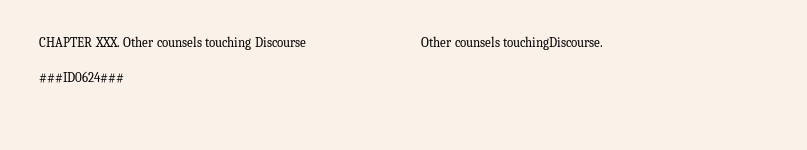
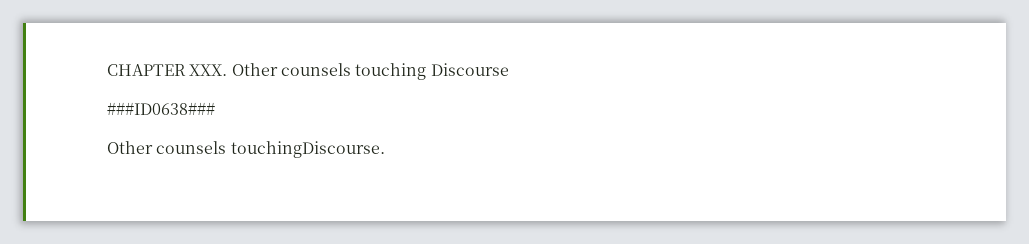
- ###ID0624###
+ ###ID0638###

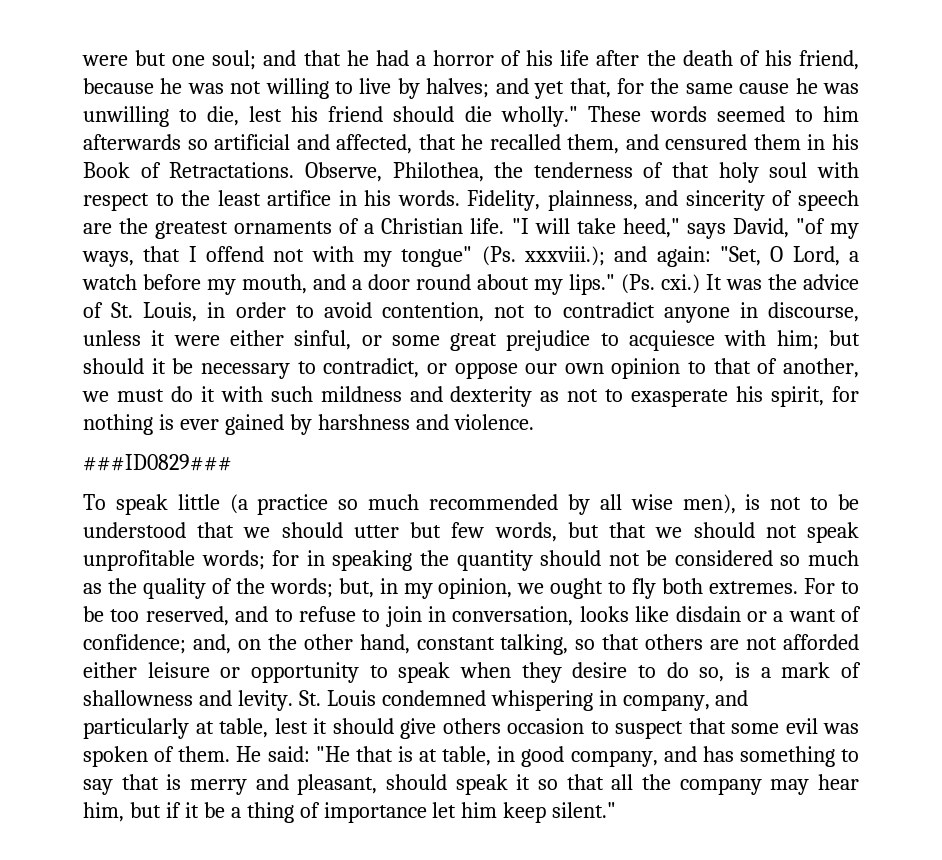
- CHAPTER XXX. Other counsels touching Discourse
- ###ID0638###
- Other counsels touchingDiscourse.
+ were but one soul; and that he had a horror of his life after the death of his friend, because he was not willing to live by halves; and yet that, for the same cause he was unwilling to die, lest his friend should die wholly." These words seemed to him afterwards so artificial and affected, that he recalled them, and censured them in his Book of Retractations. Observe, Philothea, the tenderness of that holy soul with respect to the least artifice in his words. Fidelity, plainness, and sincerity of speech are the greatest ornaments of a Christian life. "I will take heed," says David, "of my ways, that I offend not with my tongue" (Ps. xxxviii.); and again: "Set, O Lord, a watch before my mouth, and a door round about my lips." (Ps. cxi.) It was the advice of St. Louis, in order to avoid contention, not to contradict anyone in discourse, unless it were either sinful, or some great prejudice to acquiesce with him; but should it be necessary to contradict, or oppose our own opinion to that of another, we must do it with such mildness and dexterity as not to exasperate his spirit, for nothing is ever gained by harshness and violence.
+ ###ID0829###
+ To speak little (a practice so much recommended by all wise men), is not to be understood that we should utter but few words, but that we should not speak unprofitable words; for in speaking the quantity should not be considered so much as the quality of the words; but, in my opinion, we ought to fly both extremes. For to be too reserved, and to refuse to join in conversation, looks like disdain or a want of confidence; and, on the other hand, constant talking, so that others are not afforded either leisure or opportunity to speak when they desire to do so, is a mark of shallowness and levity. St. Louis condemned whispering in company, and particularly at table, lest it should give others occasion to suspect that some evil was spoken of them. He said: "He that is at table, in good company, and has something to say that is merry and pleasant, should speak it so that all the company may hear him, but if it be a thing of importance let him keep silent."

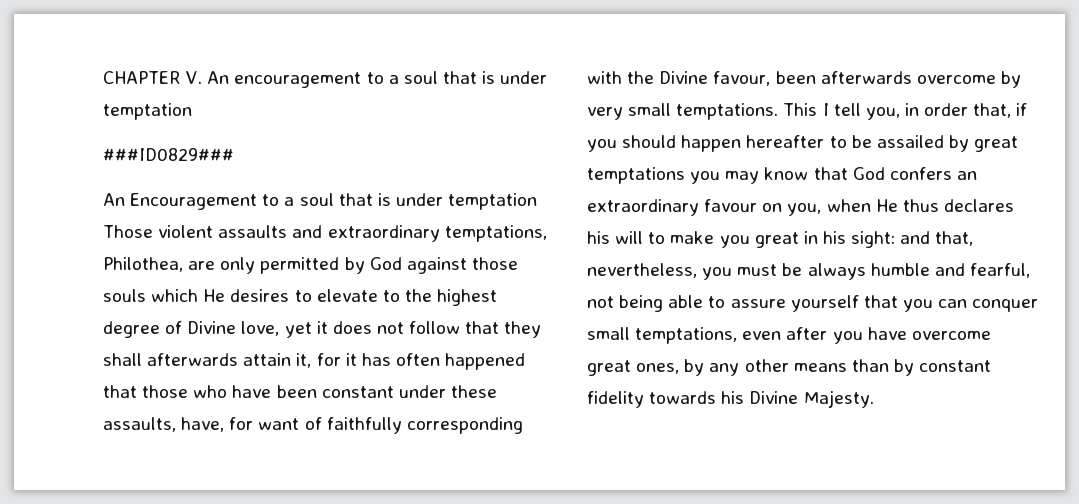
- were but one soul; and that he had a horror of his life after the death of his friend, because he was not willing to live by halves; and yet that, for the same cause he was unwilling to die, lest his friend should die wholly." These words seemed to him afterwards so artificial and affected, that he recalled them, and censured them in his Book of Retractations. Observe, Philothea, the tenderness of that holy soul with respect to the least artifice in his words. Fidelity, plainness, and sincerity of speech are the greatest ornaments of a Christian life. "I will take heed," says David, "of my ways, that I offend not with my tongue" (Ps. xxxviii.); and again: "Set, O Lord, a watch before my mouth, and a door round about my lips." (Ps. cxi.) It was the advice of St. Louis, in order to avoid contention, not to contradict anyone in discourse, unless it were either sinful, or some great prejudice to acquiesce with him; but should it be necessary to contradict, or oppose our own opinion to that of another, we must do it with such mildness and dexterity as not to exasperate his spirit, for nothing is ever gained by harshness and violence.
+ CHAPTER V. An encouragement to a soul that is under temptation
  ###ID0829###
- To speak little (a practice so much recommended by all wise men), is not to be understood that we should utter but few words, but that we should not speak unprofitable words; for in speaking the quantity should not be considered so much as the quality of the words; but, in my opinion, we ought to fly both extremes. For to be too reserved, and to refuse to join in conversation, looks like disdain or a want of confidence; and, on the other hand, constant talking, so that others are not afforded either leisure or opportunity to speak when they desire to do so, is a mark of shallowness and levity. St. Louis condemned whispering in company, and particularly at table, lest it should give others occasion to suspect that some evil was spoken of them. He said: "He that is at table, in good company, and has something to say that is merry and pleasant, should speak it so that all the company may hear him, but if it be a thing of importance let him keep silent."
+ An Encouragement to a soul that is under temptation Those violent assaults and extraordinary temptations, Philothea, are only permitted by God against those souls which He desires to elevate to the highest degree of Divine love, yet it does not follow that they shall afterwards attain it, for it has often happened that those who have been constant under these assaults, have, for want of faithfully corresponding with the Divine favour, been afterwards overcome by very small temptations. This I tell you, in order that, if you should happen hereafter to be assailed by great temptations you may know that God confers an extraordinary favour on you, when He thus declares his will to make you great in his sight: and that, nevertheless, you must be always humble and fearful, not being able to assure yourself that you can conquer small temptations, even after you have overcome great ones, by any other means than by constant fidelity towards his Divine Majesty.

